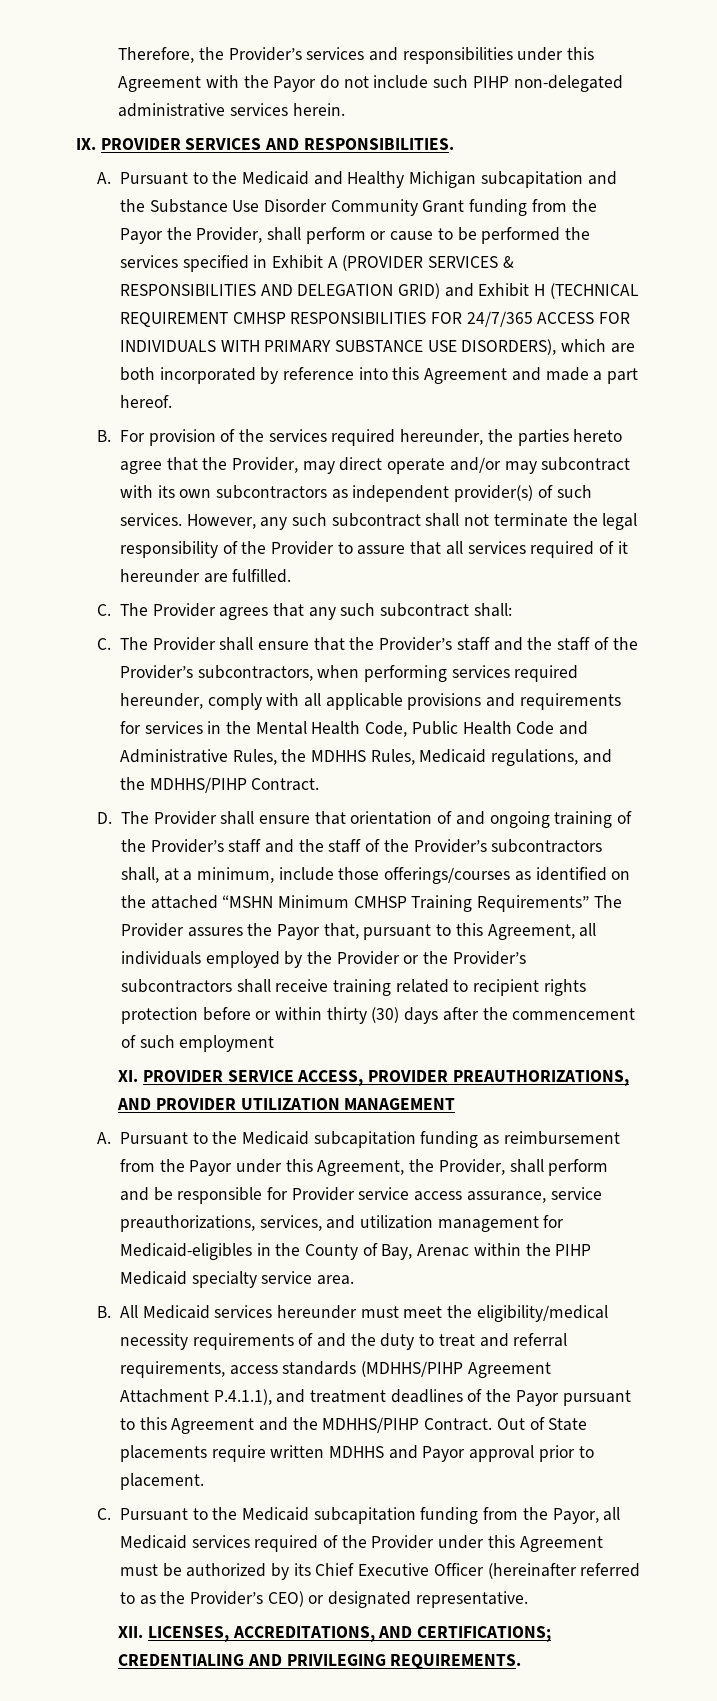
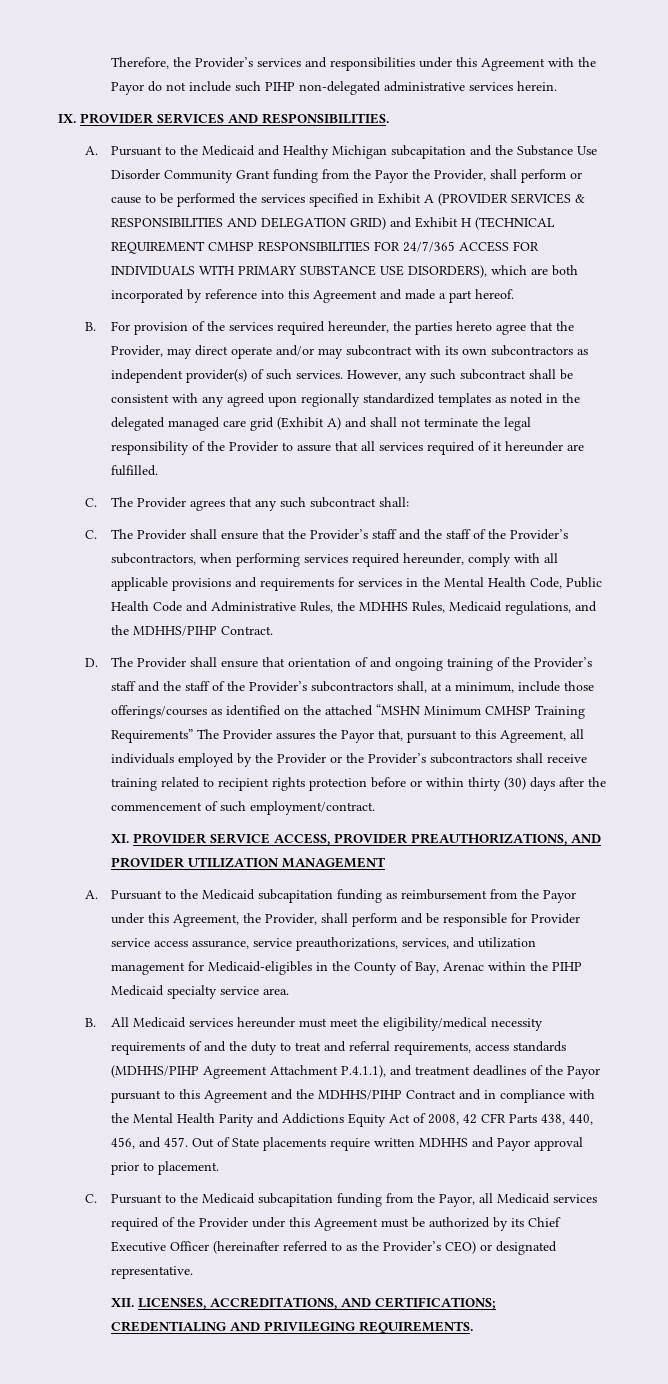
- However, any such subcontract shall not terminate the legal responsibility of the Provider to assure that all services required of it hereunder are fulfilled.
+ However, any such subcontract shall be consistent with any agreed upon regionally standardized templates as noted in the delegated managed care grid (Exhibit A) and shall not terminate the legal responsibility of the Provider to assure that all services required of it hereunder are fulfilled.
- D. The Provider shall ensure that orientation of and ongoing training of the Provider’s staff and the staff of the Provider’s subcontractors shall, at a minimum, include those offerings/courses as identified on the attached “MSHN Minimum CMHSP Training Requirements” The Provider assures the Payor that, pursuant to this Agreement, all individuals employed by the Provider or the Provider’s subcontractors shall receive training related to recipient rights protection before or within thirty (30) days after the commencement of such employment
+ D. The Provider shall ensure that orientation of and ongoing training of the Provider’s staff and the staff of the Provider’s subcontractors shall, at a minimum, include those offerings/courses as identified on the attached “MSHN Minimum CMHSP Training Requirements” The Provider assures the Payor that, pursuant to this Agreement, all individuals employed by the Provider or the Provider’s subcontractors shall receive training related to recipient rights protection before or within thirty (30) days after the commencement of such employment/contract.
- B. All Medicaid services hereunder must meet the eligibility/medical necessity requirements of and the duty to treat and referral requirements, access standards (MDHHS/PIHP Agreement Attachment P.4.1.1), and treatment deadlines of the Payor pursuant to this Agreement and the MDHHS/PIHP Contract. Out of State placements require written MDHHS and Payor approval prior to placement.
+ B. All Medicaid services hereunder must meet the eligibility/medical necessity requirements of and the duty to treat and referral requirements, access standards (MDHHS/PIHP Agreement Attachment P.4.1.1), and treatment deadlines of the Payor pursuant to this Agreement and the MDHHS/PIHP Contract and in compliance with the Mental Health Parity and Addictions Equity Act of 2008, 42 CFR Parts 438, 440, 456, and 457. Out of State placements require written MDHHS and Payor approval prior to placement.

